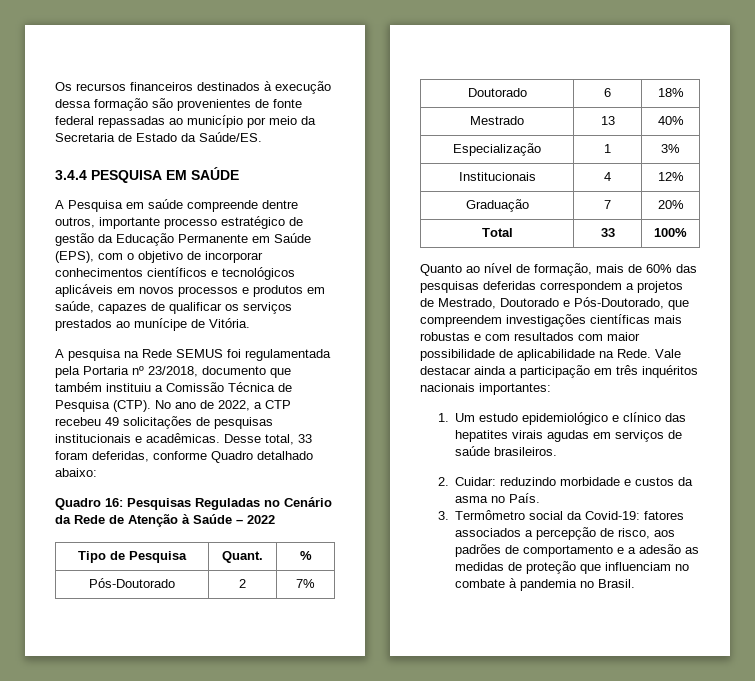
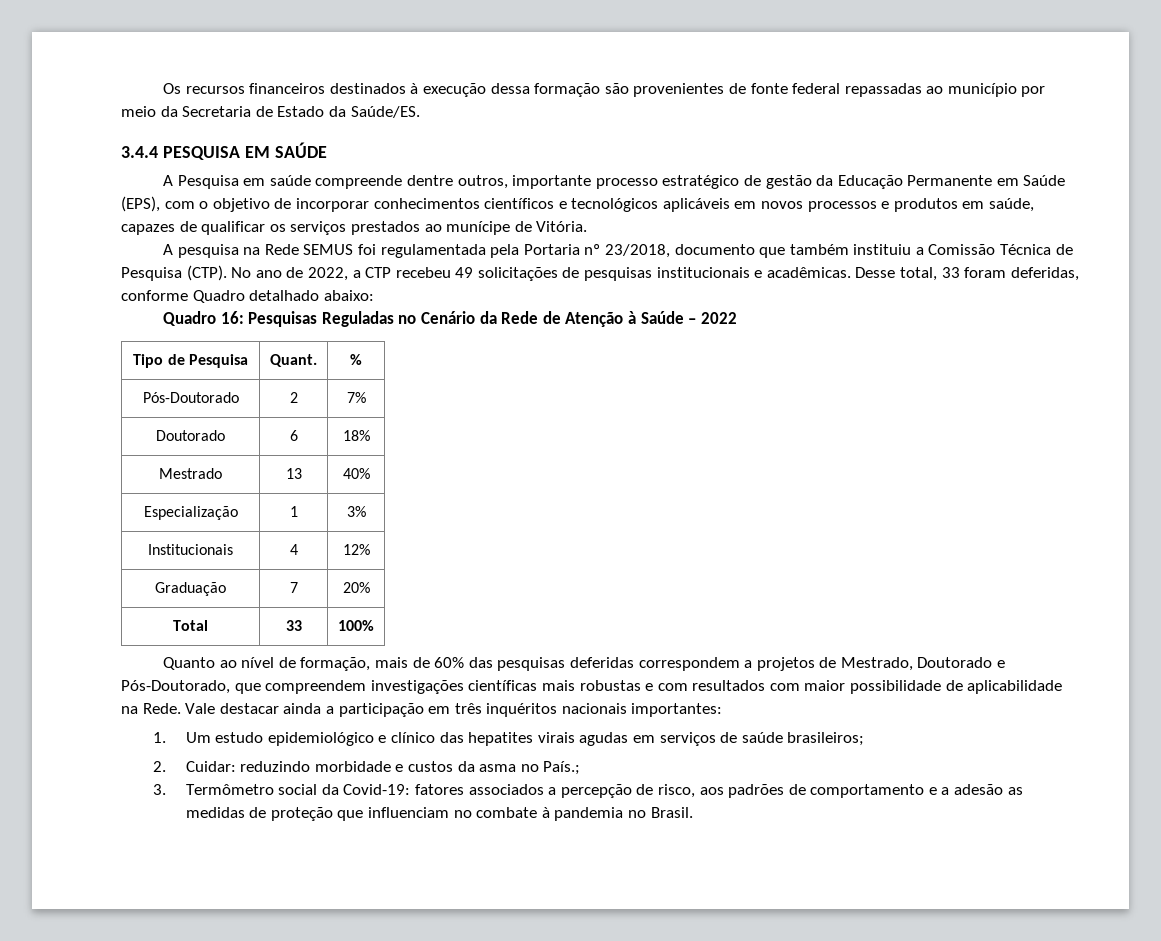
- 1. Um estudo epidemiológico e clínico das hepatites virais agudas em serviços de saúde brasileiros.
+ 1. Um estudo epidemiológico e clínico das hepatites virais agudas em serviços de saúde brasileiros;
- 2. Cuidar: reduzindo morbidade e custos da asma no País.
+ 2. Cuidar: reduzindo morbidade e custos da asma no País.;

